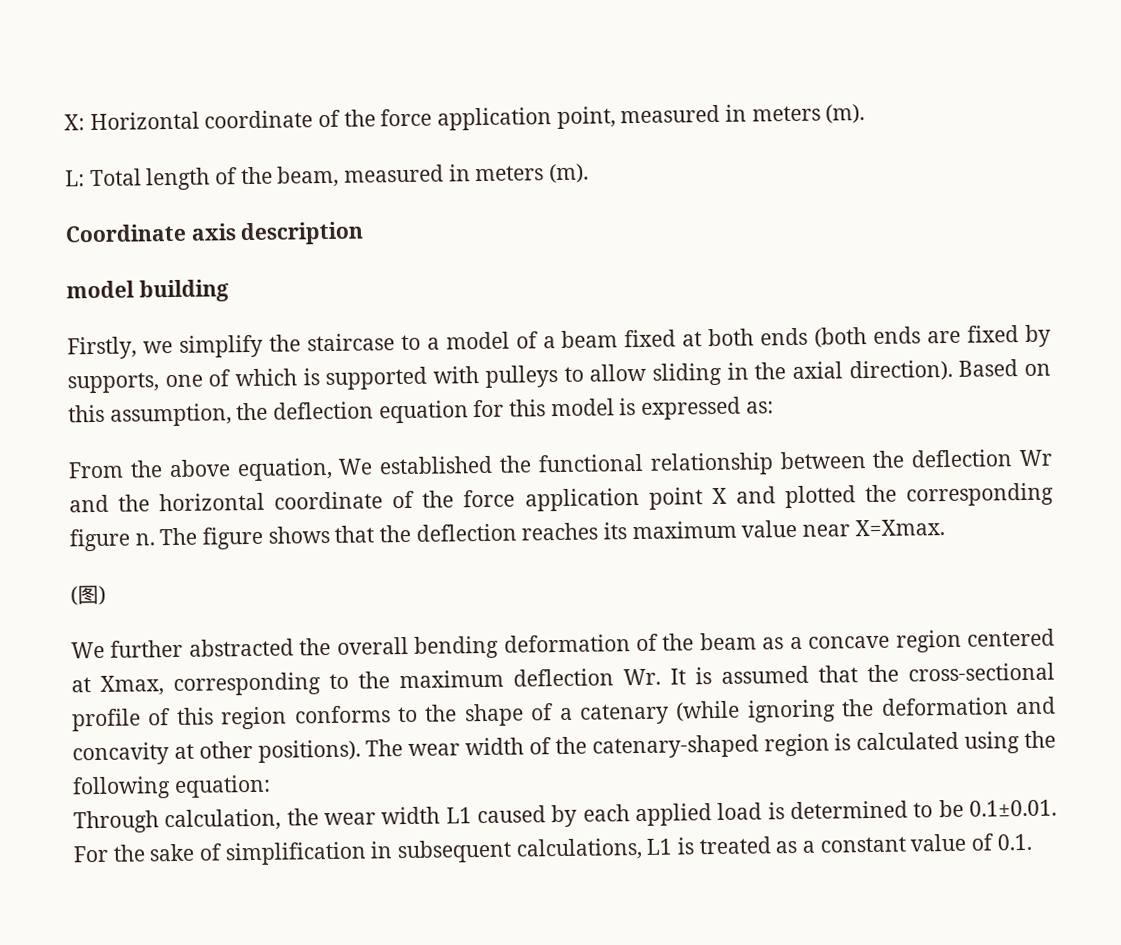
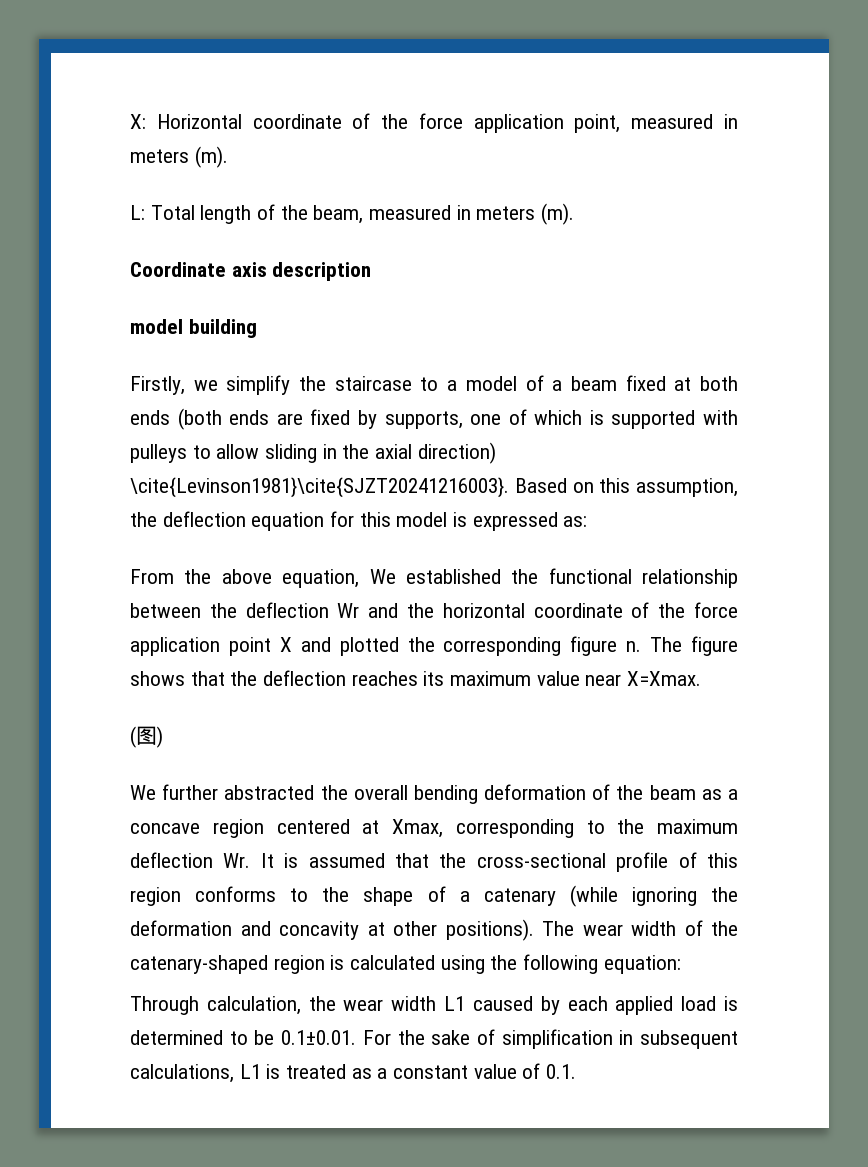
- Firstly, we simplify the staircase to a model of a beam fixed at both ends (both ends are fixed by supports, one of which is supported with pulleys to allow sliding in the axial direction).
+ Firstly, we simplify the staircase to a model of a beam fixed at both ends (both ends are fixed by supports, one of which is supported with pulleys to allow sliding in the axial direction) \cite{Levinson1981}\cite{SJZT20241216003}.

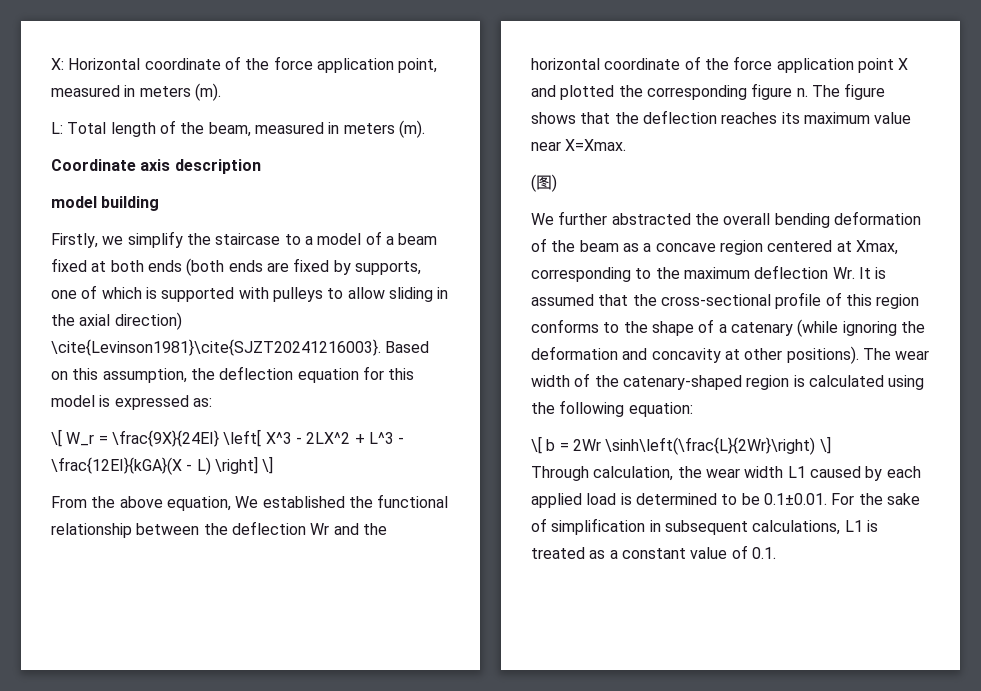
+ \[ W_r = \frac{9X}{24EI} \left[ X^3 - 2LX^2 + L^3 - \frac{12EI}{kGA}(X - L) \right] \]
+ \[ b = 2Wr \sinh\left(\frac{L}{2Wr}\right) \]

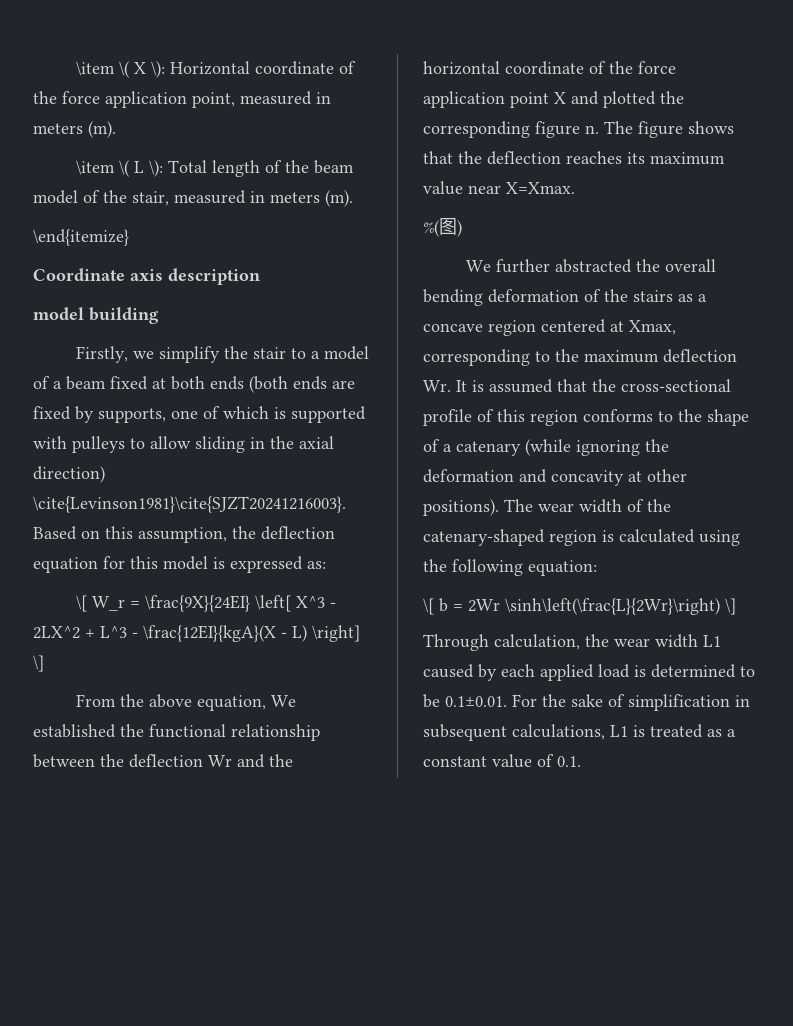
- X: Horizontal coordinate of the force application point, measured in meters (m).
+ \item \( X \): Horizontal coordinate of the force application point, measured in meters (m).
- L: Total length of the beam, measured in meters (m).
+ \item \( L \): Total length of the beam model of the stair, measured in meters (m).
+ \end{itemize}
- Firstly, we simplify the staircase to a model of a beam fixed at both ends (both ends are fixed by supports, one of which is supported with pulleys to allow sliding in the axial direction) \cite{Levinson1981}\cite{SJZT20241216003}.
+ Firstly, we simplify the stair to a model of a beam fixed at both ends (both ends are fixed by supports, one of which is supported with pulleys to allow sliding in the axial direction) \cite{Levinson1981}\cite{SJZT20241216003}.
- \[ W_r = \frac{9X}{24EI} \left[ X^3 - 2LX^2 + L^3 - \frac{12EI}{kGA}(X - L) \right] \]
+ \[ W_r = \frac{9X}{24EI} \left[ X^3 - 2LX^2 + L^3 - \frac{12EI}{kgA}(X - L) \right] \]
- (图)
+ %(图)
- We further abstracted the overall bending deformation of the beam as a concave region centered at Xmax, corresponding to the maximum deflection Wr. It is assumed that the cross-sectional profile of this region conforms to the shape of a catenary (while ignoring the deformation and concavity at other positions).
+ We further abstracted the overall bending deformation of the stairs as a concave region centered at Xmax, corresponding to the maximum deflection Wr. It is assumed that the cross-sectional profile of this region conforms to the shape of a catenary (while ignoring the deformation and concavity at other positions).

